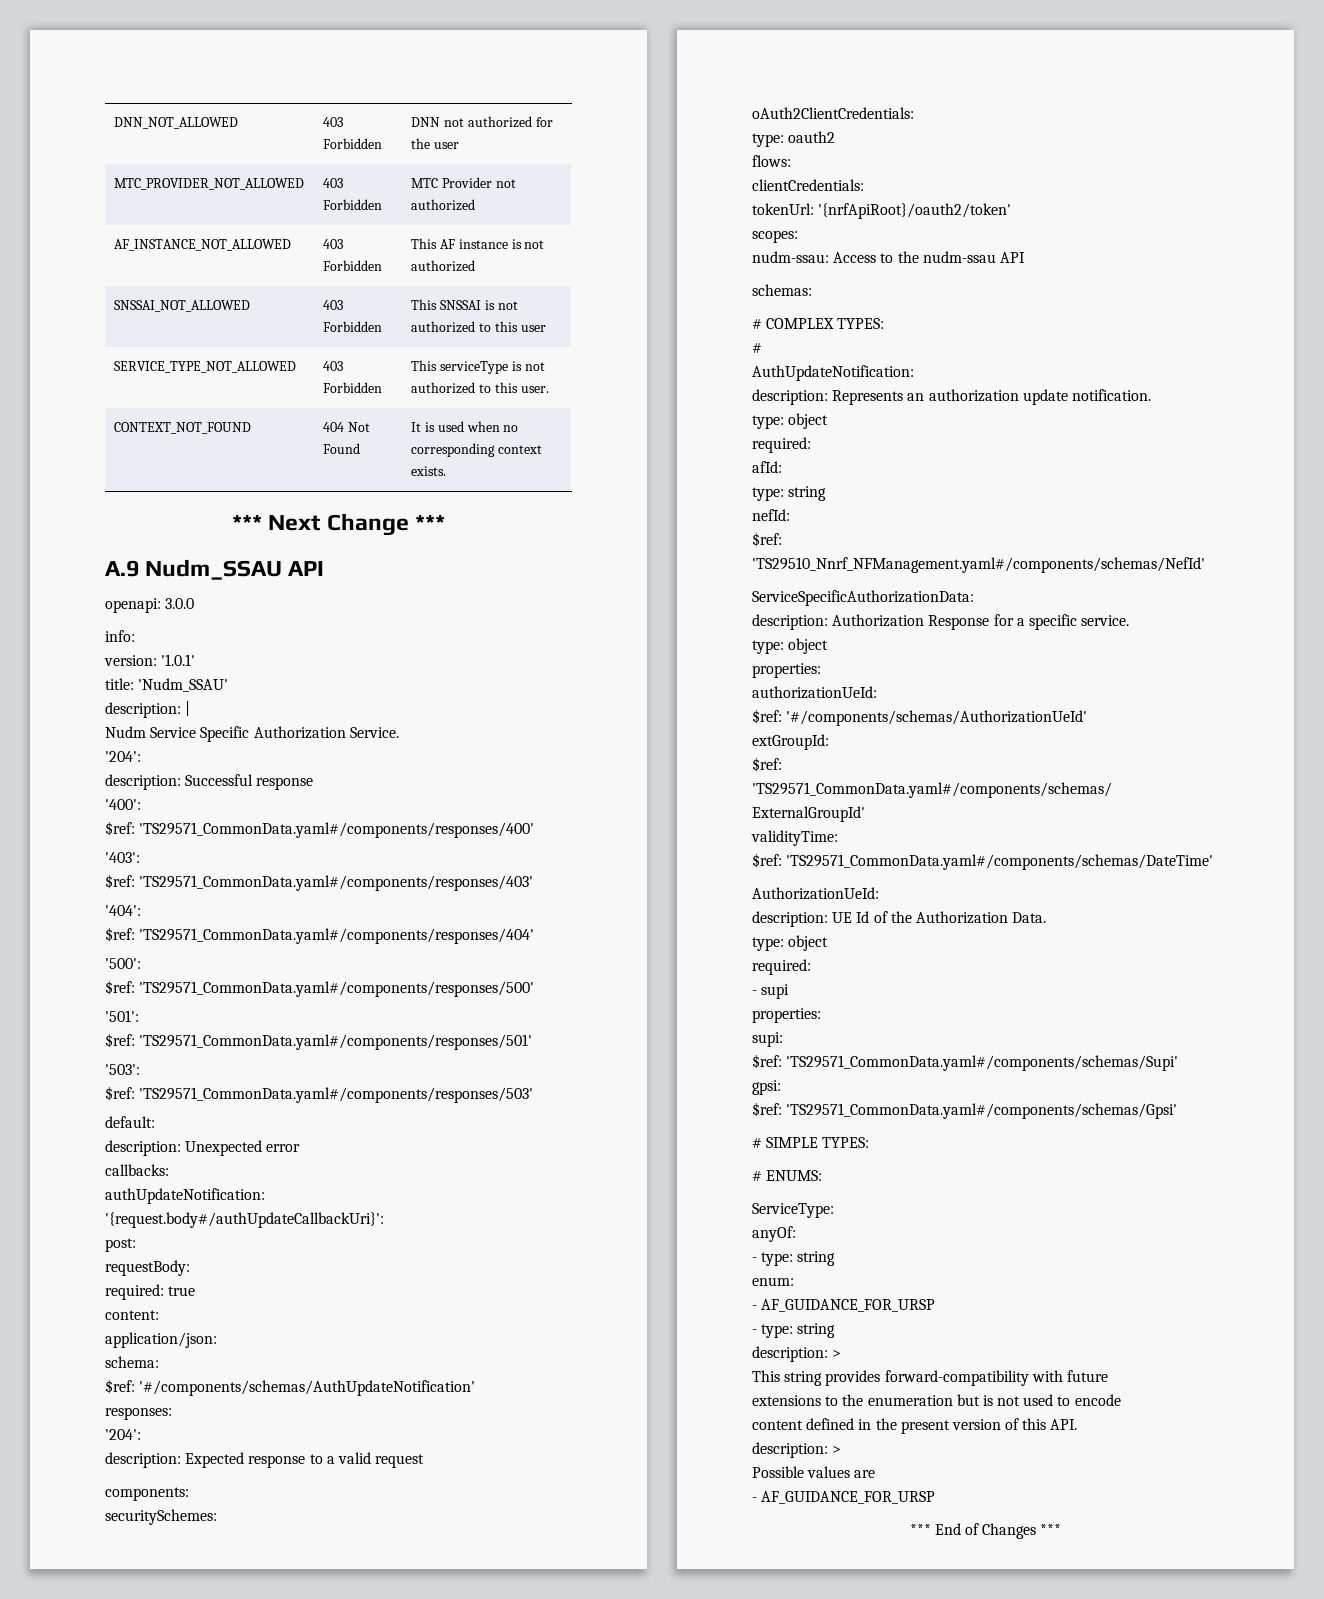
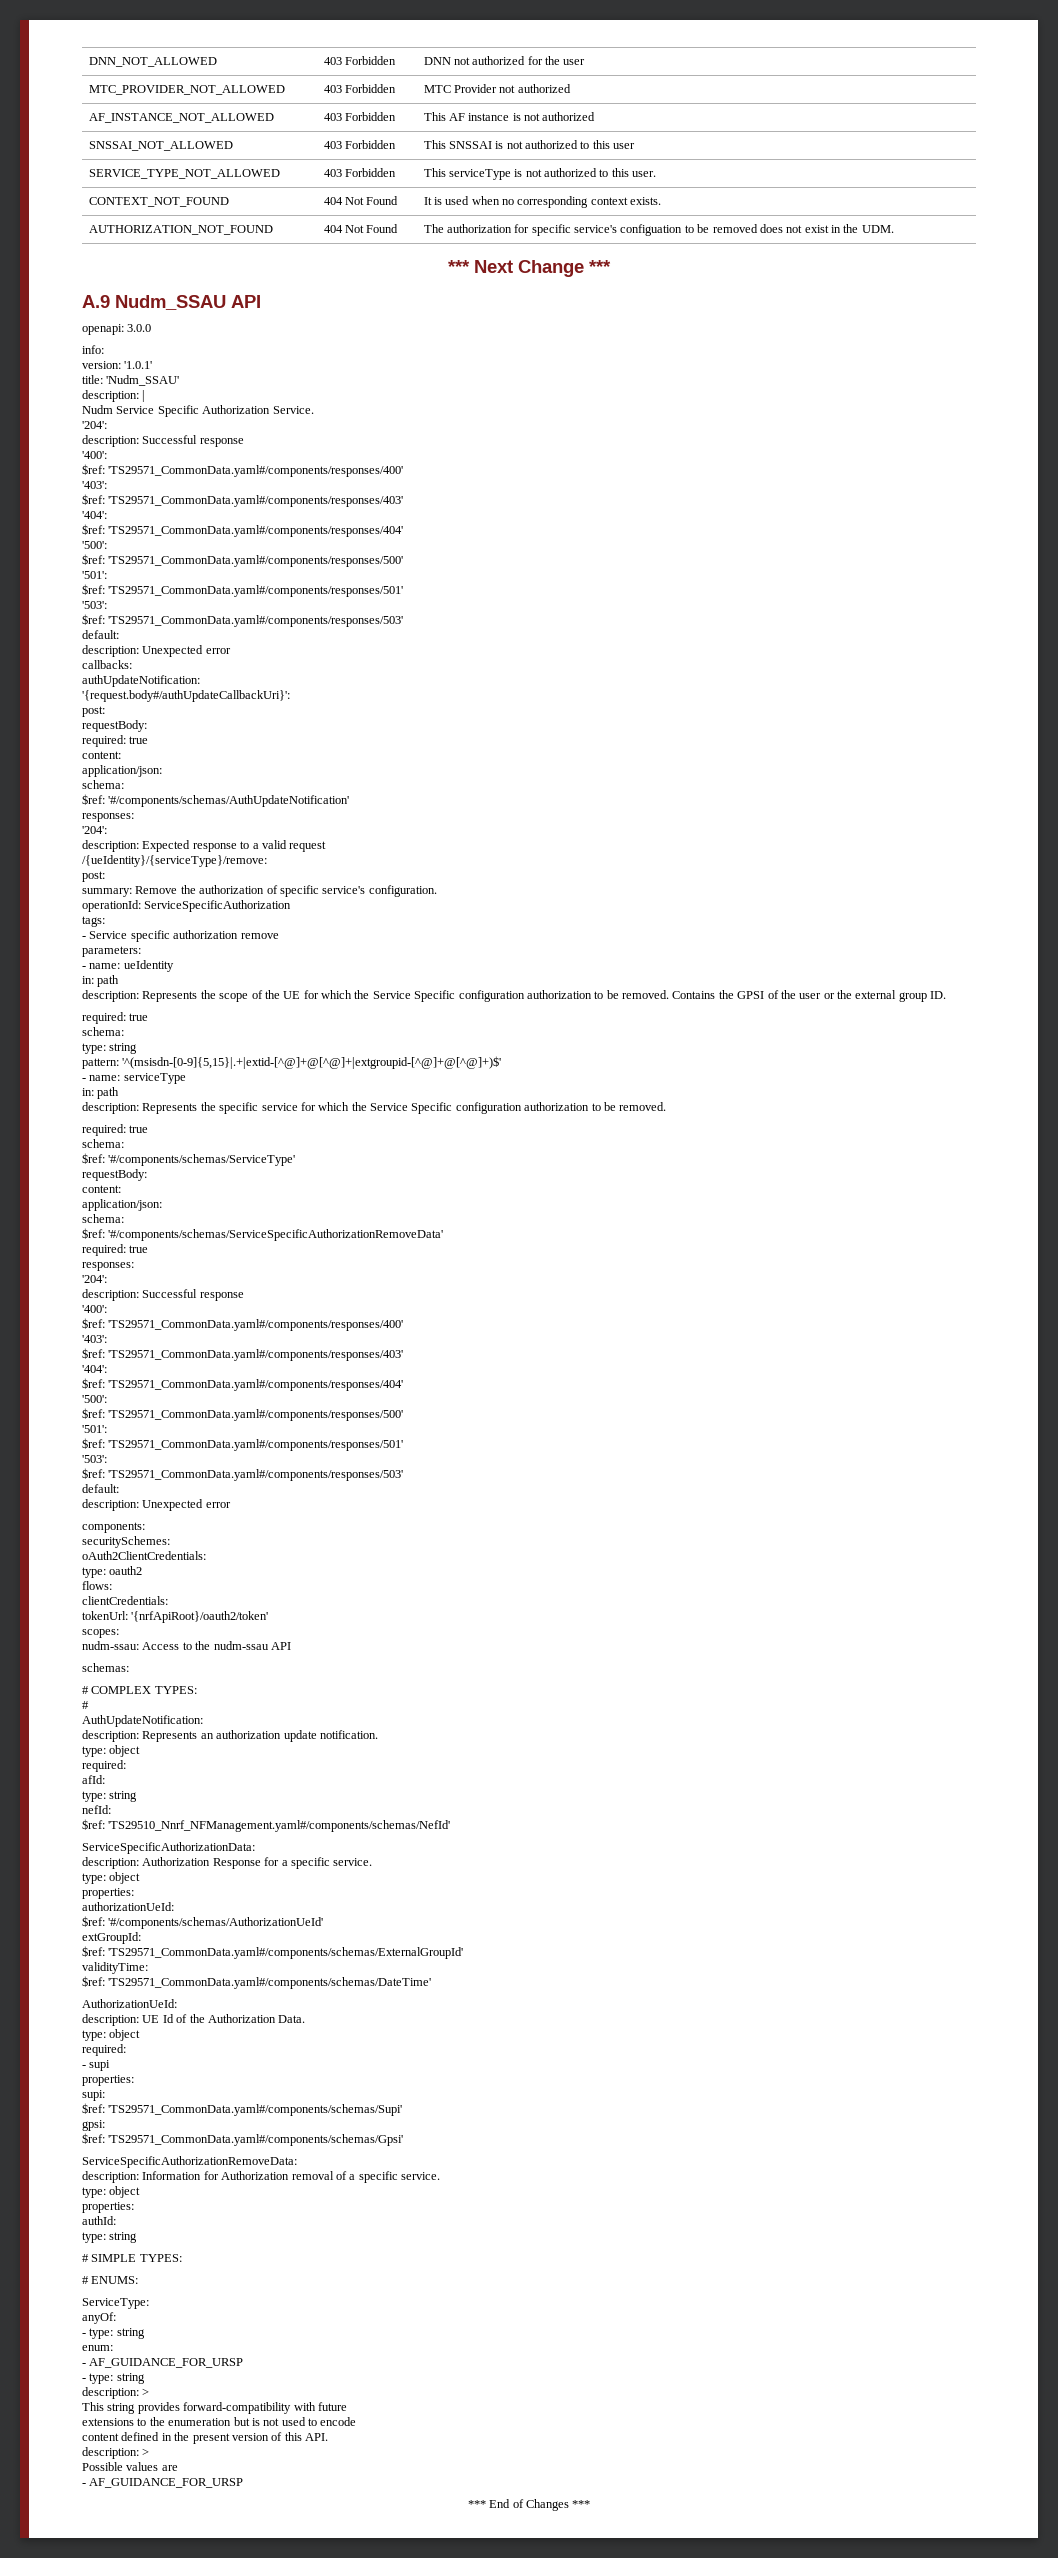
+ AUTHORIZATION_NOT_FOUND | 404 Not Found | The authorization for specific service's configuation to be removed does not exist in the UDM.
+ /{ueIdentity}/{serviceType}/remove:
+ post:
+ summary: Remove the authorization of specific service's configuration.
+ operationId: ServiceSpecificAuthorization
+ tags:
+ - Service specific authorization remove
+ parameters:
+ - name: ueIdentity
+ in: path
+ description: Represents the scope of the UE for which the Service Specific configuration authorization to be removed. Contains the GPSI of the user or the external group ID.
+ required: true
+ schema:
+ type: string
+ pattern: '^(msisdn-[0-9]{5,15}|.+|extid-[^@]+@[^@]+|extgroupid-[^@]+@[^@]+)$'
+ - name: serviceType
+ in: path
+ description: Represents the specific service for which the Service Specific configuration authorization to be removed.
+ required: true
+ schema:
+ $ref: '#/components/schemas/ServiceType'
+ requestBody:
+ content:
+ application/json:
+ schema:
+ $ref: '#/components/schemas/ServiceSpecificAuthorizationRemoveData'
+ required: true
+ responses:
+ '204':
+ description: Successful response
+ '400':
+ $ref: 'TS29571_CommonData.yaml#/components/responses/400'
+ '403':
+ $ref: 'TS29571_CommonData.yaml#/components/responses/403'
+ '404':
+ $ref: 'TS29571_CommonData.yaml#/components/responses/404'
+ '500':
+ $ref: 'TS29571_CommonData.yaml#/components/responses/500'
+ '501':
+ $ref: 'TS29571_CommonData.yaml#/components/responses/501'
+ '503':
+ $ref: 'TS29571_CommonData.yaml#/components/responses/503'
+ default:
+ description: Unexpected error
+ ServiceSpecificAuthorizationRemoveData:
+ description: Information for Authorization removal of a specific service.
+ type: object
+ properties:
+ authId:
+ type: string

